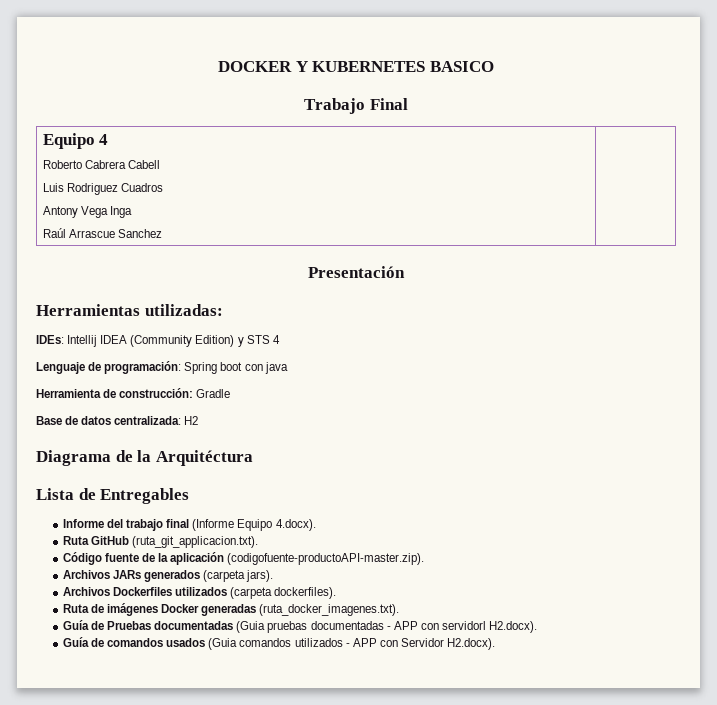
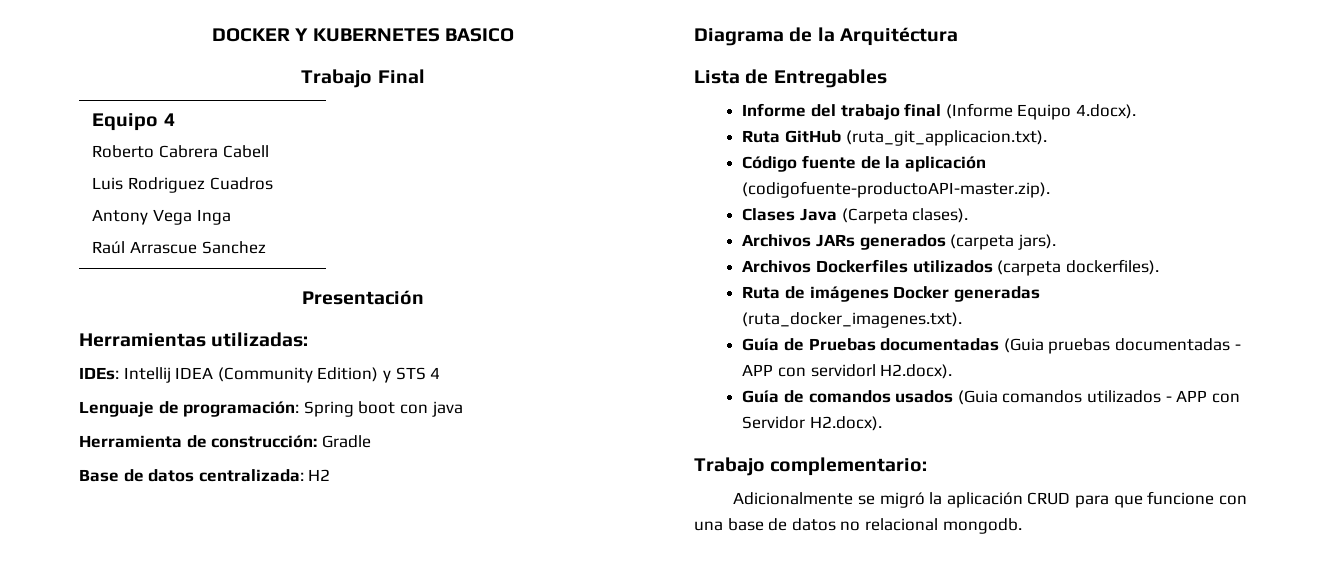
+ Clases Java (Carpeta clases).
+ Trabajo complementario:
+ Adicionalmente se migró la aplicación CRUD para que funcione con una base de datos no relacional mongodb.

